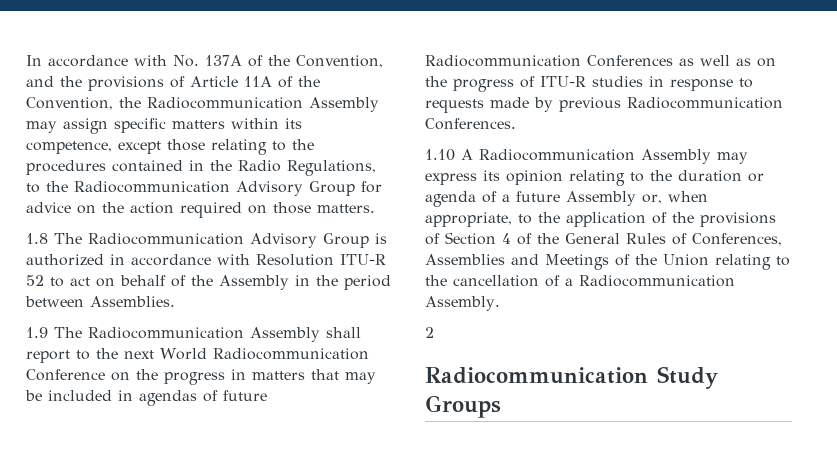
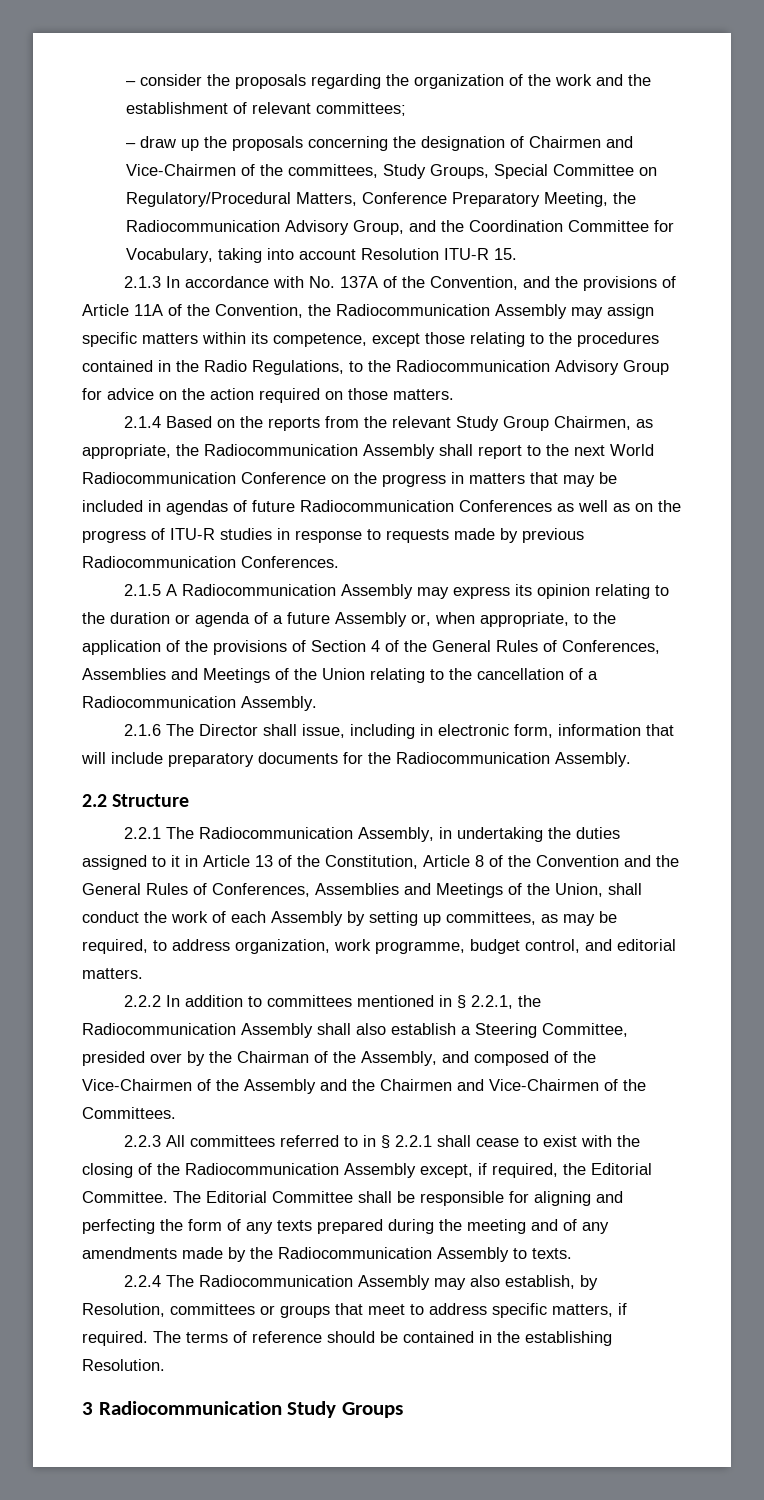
- In accordance with No. 137A of the Convention, and the provisions of Article 11A of the Convention, the Radiocommunication Assembly may assign specific matters within its competence, except those relating to the procedures contained in the Radio Regulations, to the Radiocommunication Advisory Group for advice on the action required on those matters.
+ – consider the proposals regarding the organization of the work and the establishment of relevant committees;
+ – draw up the proposals concerning the designation of Chairmen and Vice-Chairmen of the committees, Study Groups, Special Committee on Regulatory/Procedural Matters, Conference Preparatory Meeting, the Radiocommunication Advisory Group, and the Coordination Committee for Vocabulary, taking into account Resolution ITU-R 15.
+ 2.1.3 In accordance with No. 137A of the Convention, and the provisions of Article 11A of the Convention, the Radiocommunication Assembly may assign specific matters within its competence, except those relating to the procedures contained in the Radio Regulations, to the Radiocommunication Advisory Group for advice on the action required on those matters.
- 1.8 The Radiocommunication Advisory Group is authorized in accordance with Resolution ITU-R 52 to act on behalf of the Assembly in the period between Assemblies.
- 1.9 The Radiocommunication Assembly shall report to the next World Radiocommunication Conference on the progress in matters that may be included in agendas of future Radiocommunication Conferences as well as on the progress of ITU-R studies in response to requests made by previous Radiocommunication Conferences.
+ 2.1.4 Based on the reports from the relevant Study Group Chairmen, as appropriate, the Radiocommunication Assembly shall report to the next World Radiocommunication Conference on the progress in matters that may be included in agendas of future Radiocommunication Conferences as well as on the progress of ITU-R studies in response to requests made by previous Radiocommunication Conferences.
- 1.10 A Radiocommunication Assembly may express its opinion relating to the duration or agenda of a future Assembly or, when appropriate, to the application of the provisions of Section 4 of the General Rules of Conferences, Assemblies and Meetings of the Union relating to the cancellation of a Radiocommunication Assembly.
+ 2.1.5 A Radiocommunication Assembly may express its opinion relating to the duration or agenda of a future Assembly or, when appropriate, to the application of the provisions of Section 4 of the General Rules of Conferences, Assemblies and Meetings of the Union relating to the cancellation of a Radiocommunication Assembly.
- 2
- Radiocommunication Study Groups
+ 2.1.6 The Director shall issue, including in electronic form, information that will include preparatory documents for the Radiocommunication Assembly.
+ 2.2 Structure
+ 2.2.1 The Radiocommunication Assembly, in undertaking the duties assigned to it in Article 13 of the Constitution, Article 8 of the Convention and the General Rules of Conferences, Assemblies and Meetings of the Union, shall conduct the work of each Assembly by setting up committees, as may be required, to address organization, work programme, budget control, and editorial matters.
+ 2.2.2 In addition to committees mentioned in § 2.2.1, the Radiocommunication Assembly shall also establish a Steering Committee, presided over by the Chairman of the Assembly, and composed of the Vice-Chairmen of the Assembly and the Chairmen and Vice-Chairmen of the Committees.
+ 2.2.3 All committees referred to in § 2.2.1 shall cease to exist with the closing of the Radiocommunication Assembly except, if required, the Editorial Committee. The Editorial Committee shall be responsible for aligning and perfecting the form of any texts prepared during the meeting and of any amendments made by the Radiocommunication Assembly to texts.
+ 2.2.4 The Radiocommunication Assembly may also establish, by Resolution, committees or groups that meet to address specific matters, if required. The terms of reference should be contained in the establishing Resolution.
+ 3 Radiocommunication Study Groups

